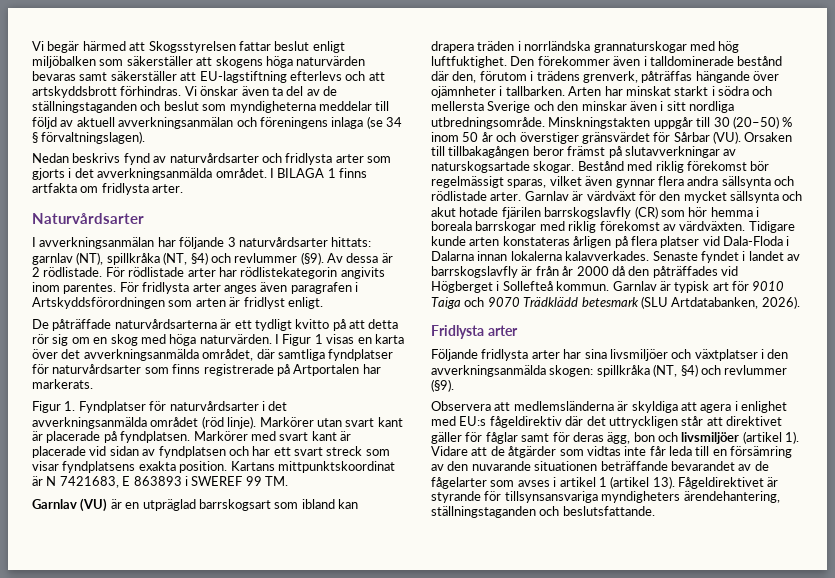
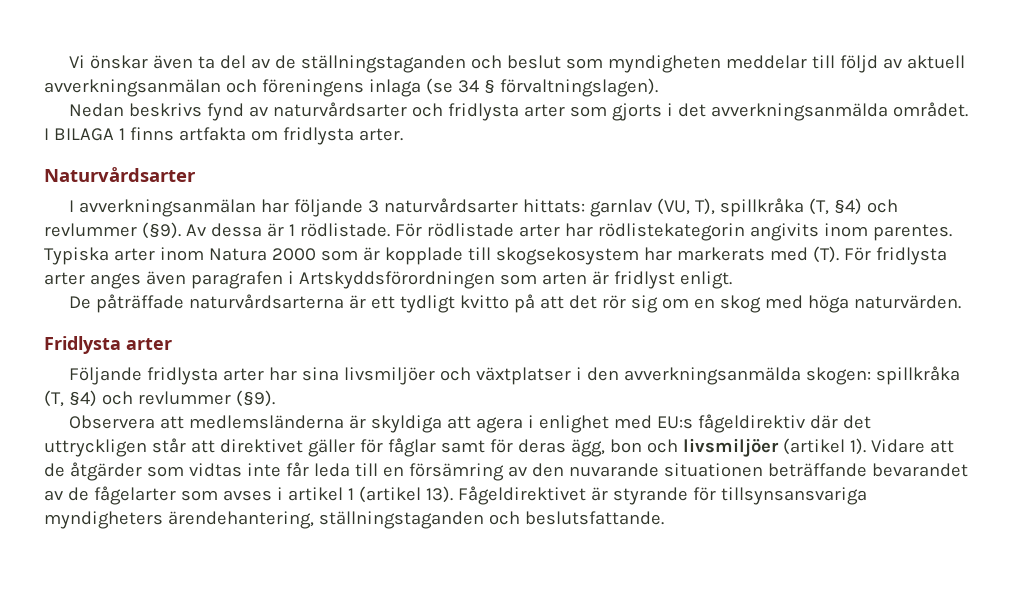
- Vi begär härmed att Skogsstyrelsen fattar beslut enligt miljöbalken som säkerställer att skogens höga naturvärden bevaras samt säkerställer att EU-lagstiftning efterlevs och att artskyddsbrott förhindras. Vi önskar även ta del av de ställningstaganden och beslut som myndigheterna meddelar till följd av aktuell avverkningsanmälan och föreningens inlaga (se 34 § förvaltningslagen).
+ Vi önskar även ta del av de ställningstaganden och beslut som myndigheten meddelar till följd av aktuell avverkningsanmälan och föreningens inlaga (se 34 § förvaltningslagen).
- I avverkningsanmälan har följande 3 naturvårdsarter hittats: garnlav (NT), spillkråka (NT, §4) och revlummer (§9).
+ I avverkningsanmälan har följande 3 naturvårdsarter hittats: garnlav (VU, T), spillkråka (T, §4) och revlummer (§9).
- Av dessa är 2 rödlistade.
+ Av dessa är 1 rödlistade.
- För fridlysta arter anges även paragrafen i Artskyddsförordningen som arten är fridlyst enligt.
+ Typiska arter inom Natura 2000 som är kopplade till skogsekosystem har markerats med (T). För fridlysta arter anges även paragrafen i Artskyddsförordningen som arten är fridlyst enligt.
- De påträffade naturvårdsarterna är ett tydligt kvitto på att detta rör sig om en skog med höga naturvärden. I Figur 1 visas en karta över det avverkningsanmälda området, där samtliga fyndplatser för naturvårdsarter som finns registrerade på Artportalen har markerats.
- Figur 1. Fyndplatser för naturvårdsarter i det avverkningsanmälda området (röd linje). Markörer utan svart kant är placerade på fyndplatsen. Markörer med svart kant är placerade vid sidan av fyndplatsen och har ett svart streck som visar fyndplatsens exakta position. Kartans mittpunktskoordinat är N 7421683, E 863893 i SWEREF 99 TM.
- Garnlav (VU) är en utpräglad barrskogsart som ibland kan drapera träden i norrländska grannaturskogar med hög luftfuktighet. Den förekommer även i talldominerade bestånd där den, förutom i trädens grenverk, påträffas hängande över ojämnheter i tallbarken. Arten har minskat starkt i södra och mellersta Sverige och den minskar även i sitt nordliga utbredningsområde. Minskningstakten uppgår till 30 (20–50) % inom 50 år och överstiger gränsvärdet för Sårbar (VU). Orsaken till tillbakagången beror främst på slutavverkningar av naturskogsartade skogar. Bestånd med riklig förekomst bör regelmässigt sparas, vilket även gynnar flera andra sällsynta och rödlistade arter. Garnlav är värdväxt för den mycket sällsynta och akut hotade fjärilen barrskogslavfly (CR) som hör hemma i boreala barrskogar med riklig förekomst av värdväxten. Tidigare kunde arten konstateras årligen på flera platser vid Dala-Floda i Dalarna innan lokalerna kalavverkades. Senaste fyndet i landet av barrskogslavfly är från år 2000 då den påträffades vid Högberget i Sollefteå kommun. Garnlav är typisk art för 9010 Taiga och 9070 Trädklädd betesmark (SLU Artdatabanken, 2026).
+ De påträffade naturvårdsarterna är ett tydligt kvitto på att det rör sig om en skog med höga naturvärden.
- Följande fridlysta arter har sina livsmiljöer och växtplatser i den avverkningsanmälda skogen: spillkråka (NT, §4) och revlummer (§9).
+ Följande fridlysta arter har sina livsmiljöer och växtplatser i den avverkningsanmälda skogen: spillkråka (T, §4) och revlummer (§9).

